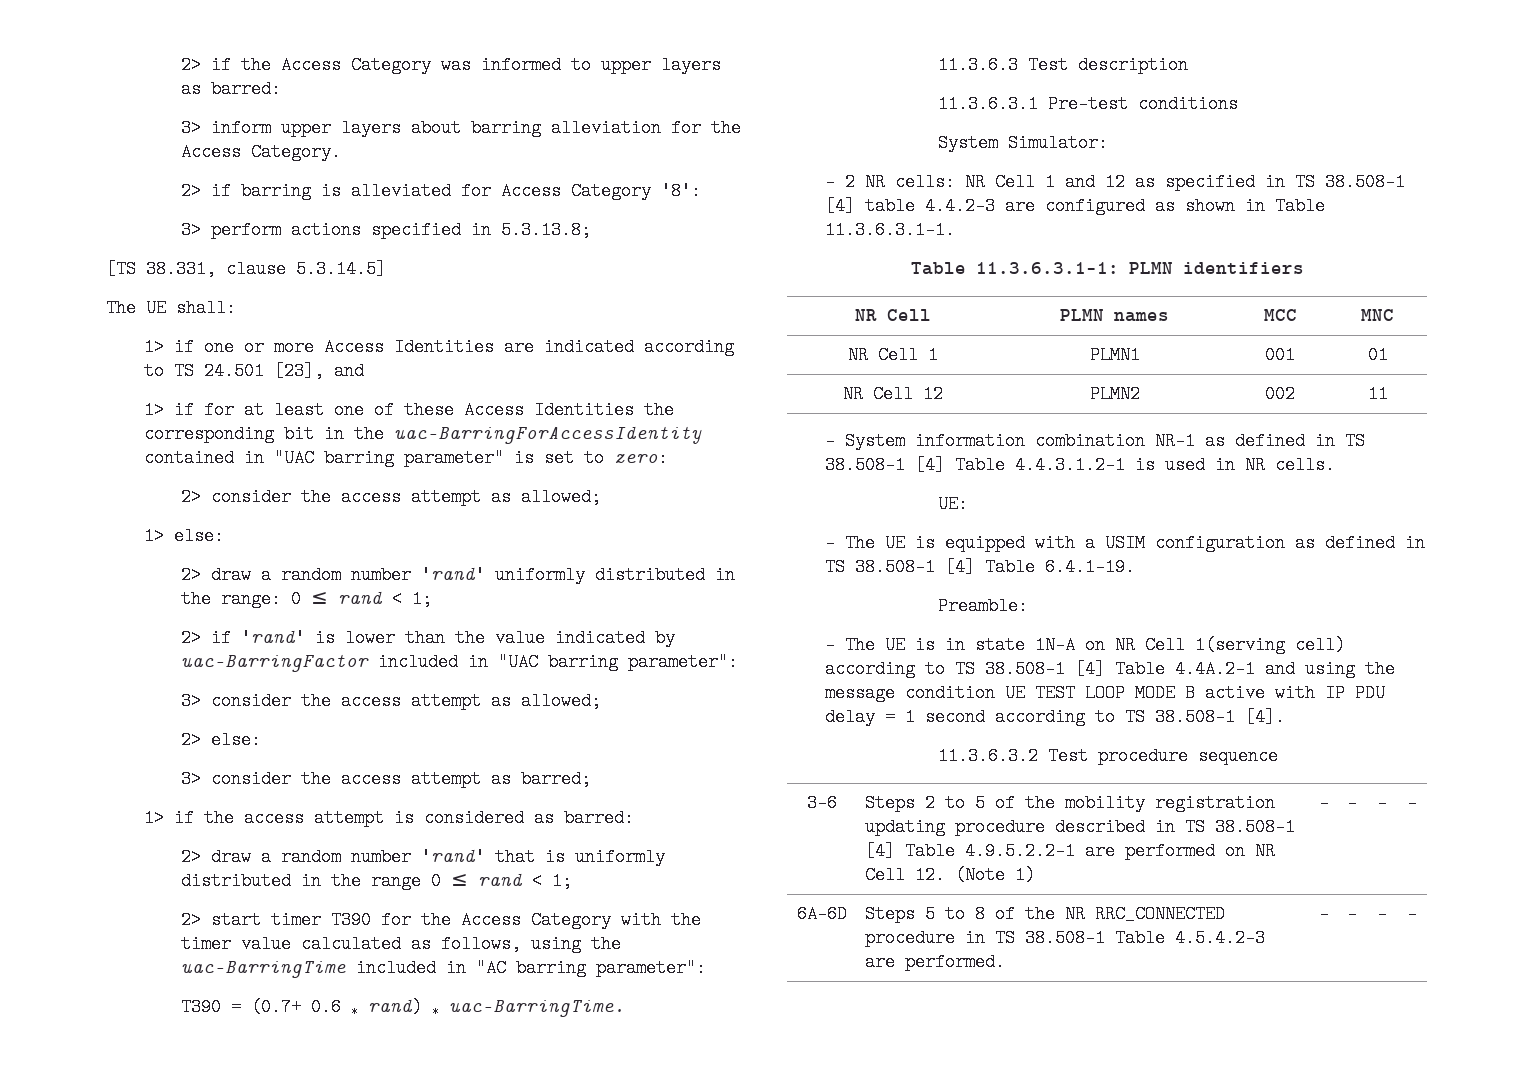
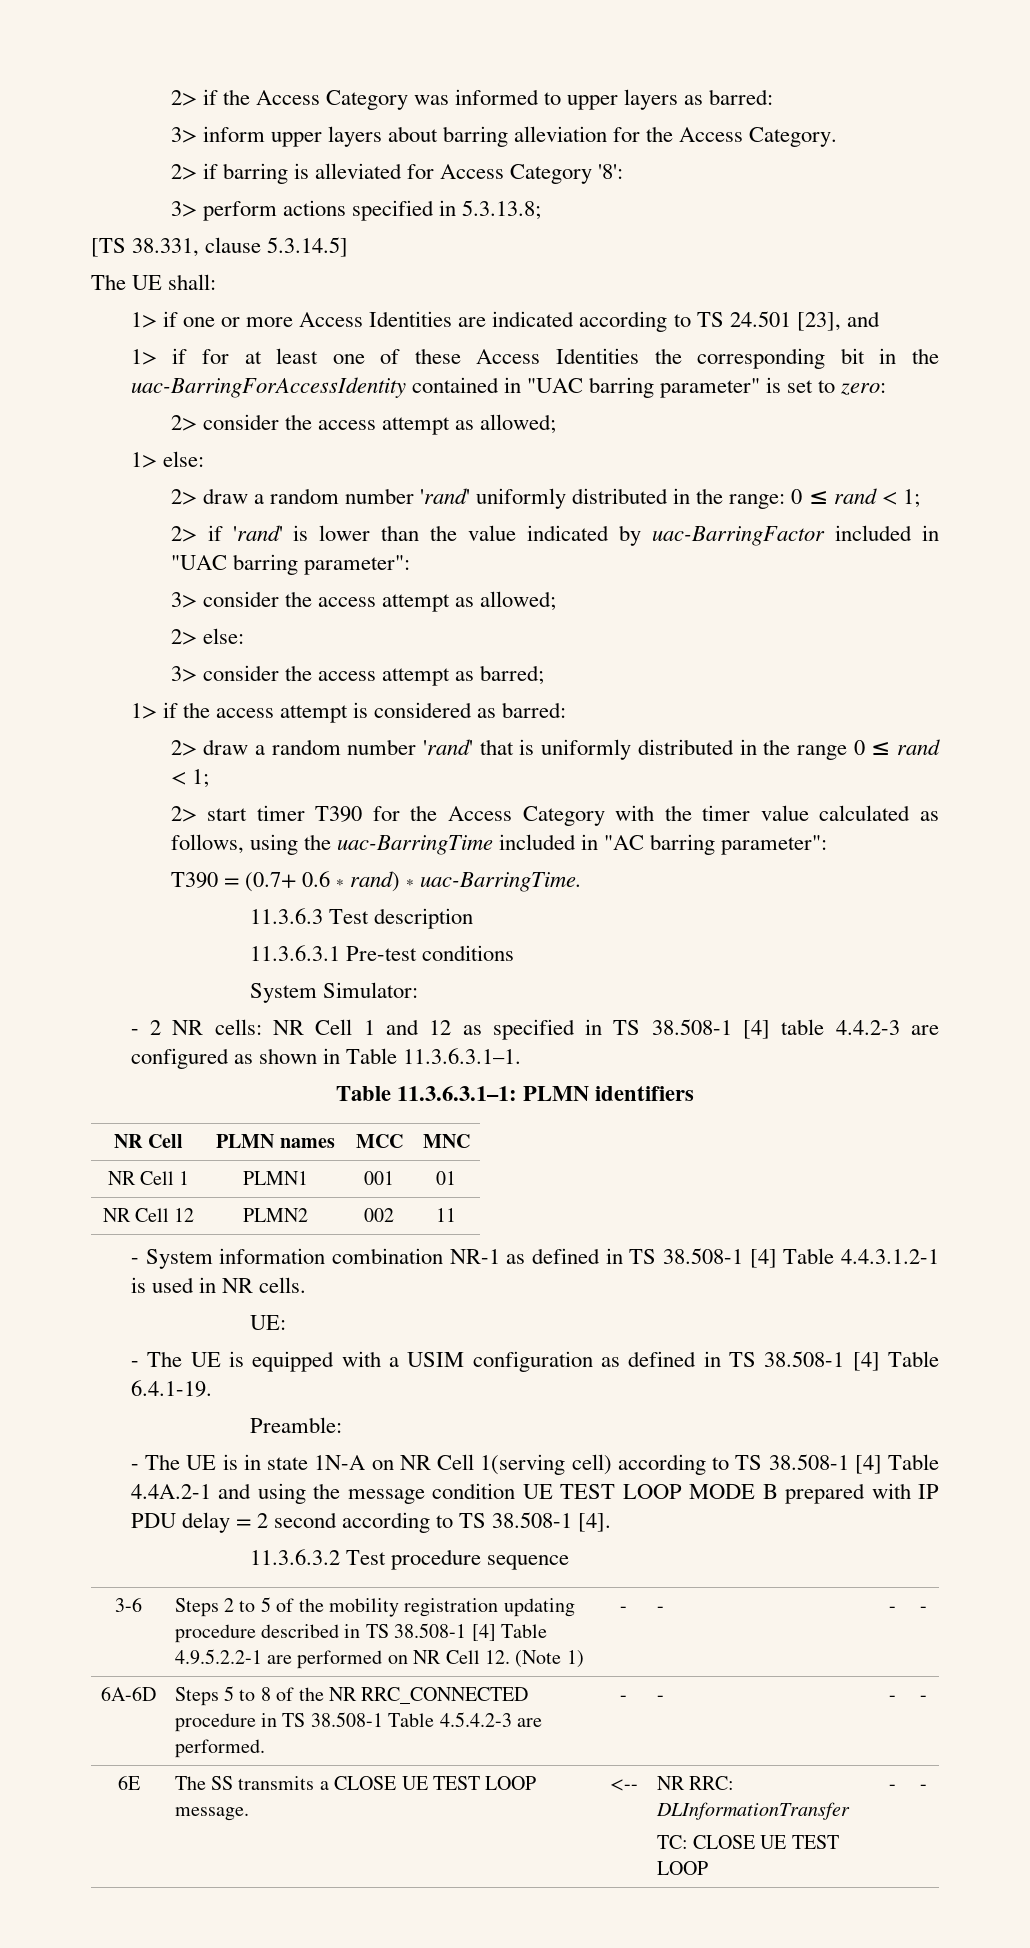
- - The UE is in state 1N-A on NR Cell 1(serving cell) according to TS 38.508-1 [4] Table 4.4A.2-1 and using the message condition UE TEST LOOP MODE B active with IP PDU delay = 1 second according to TS 38.508-1 [4].
+ - The UE is in state 1N-A on NR Cell 1(serving cell) according to TS 38.508-1 [4] Table 4.4A.2-1 and using the message condition UE TEST LOOP MODE B prepared with IP PDU delay = 2 second according to TS 38.508-1 [4].
+ 6E | The SS transmits a CLOSE UE TEST LOOP message. | <-- | NR RRC: DLInformationTransfer
+ TC: CLOSE UE TEST LOOP | - | -

